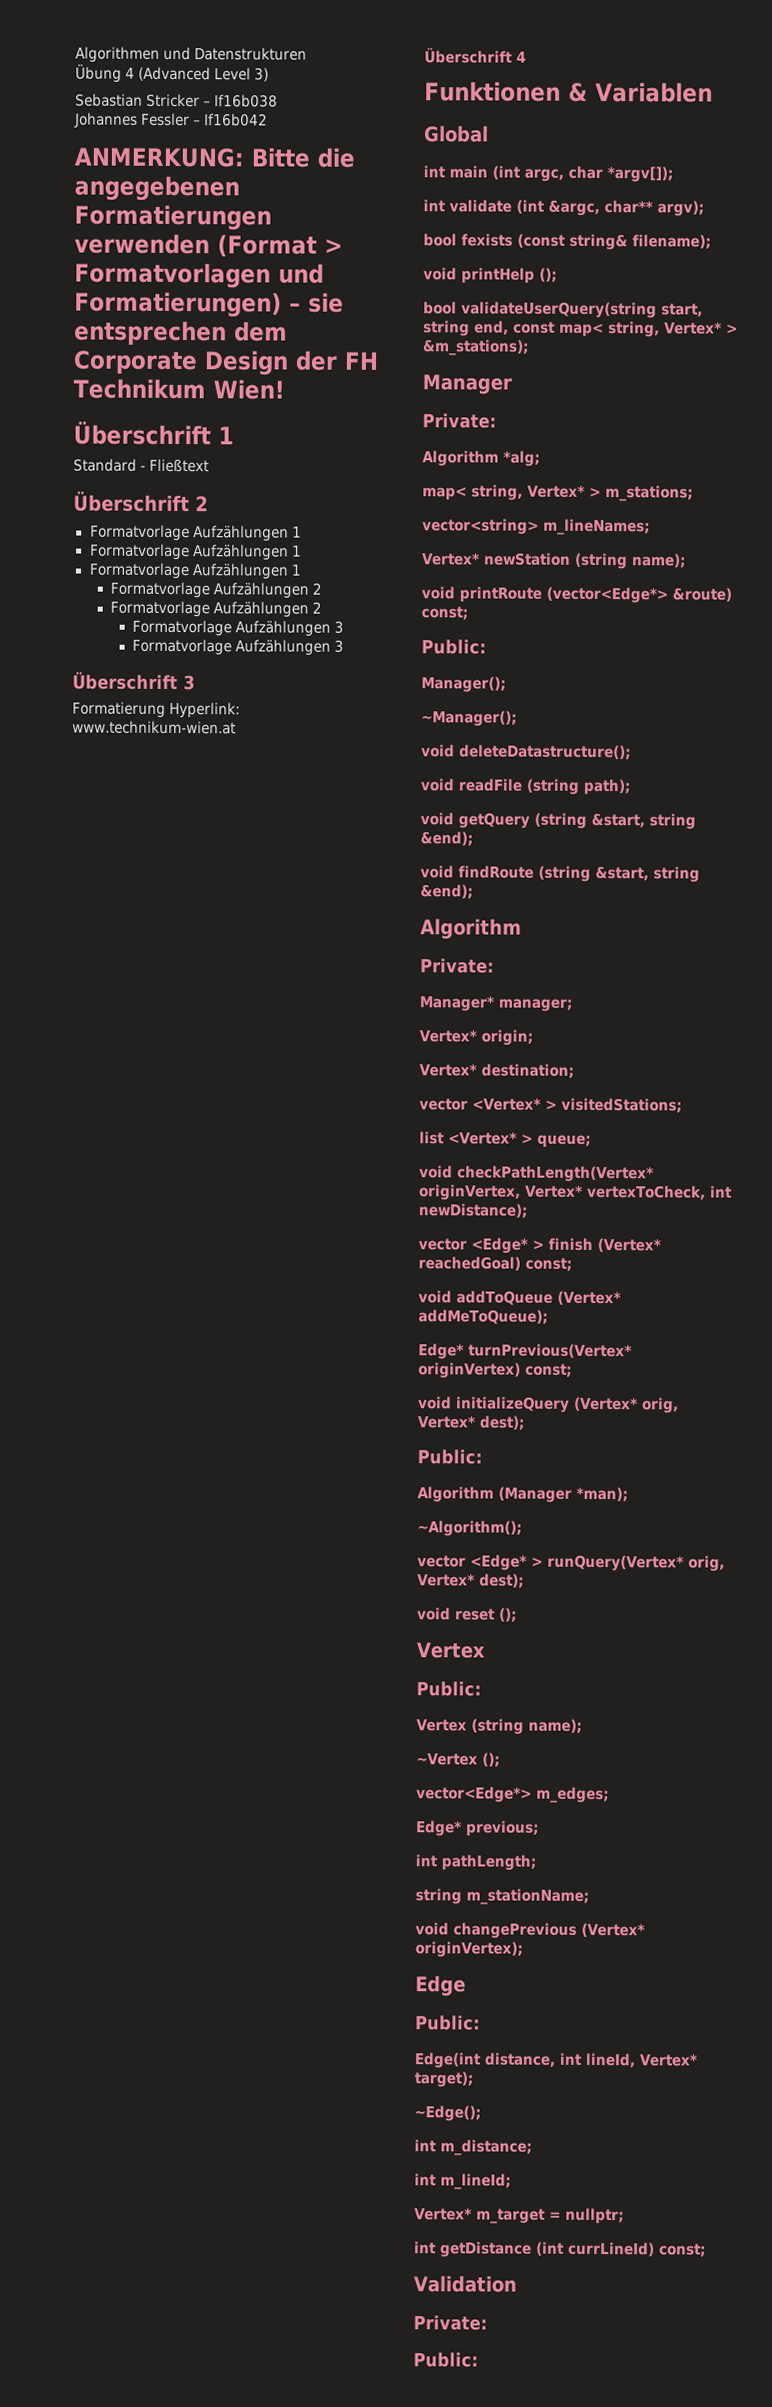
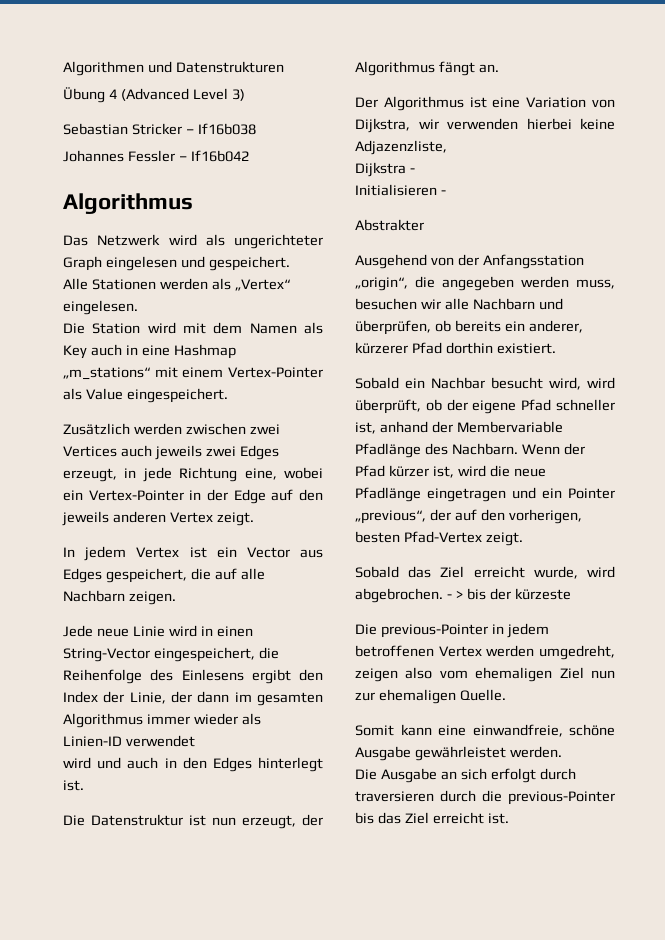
  Johannes Fessler – If16b042
- ANMERKUNG: Bitte die angegebenen Formatierungen verwenden (Format > Formatvorlagen und Formatierungen) – sie entsprechen dem Corporate Design der FH Technikum Wien!
- Überschrift 1
- Standard - Fließtext
- Überschrift 2
- Formatvorlage Aufzählungen 1
- Formatvorlage Aufzählungen 1
- Formatvorlage Aufzählungen 1
- Formatvorlage Aufzählungen 2
- Formatvorlage Aufzählungen 2
- Formatvorlage Aufzählungen 3
- Formatvorlage Aufzählungen 3
- Überschrift 3
- Formatierung Hyperlink: www.technikum-wien.at
- Überschrift 4
- Funktionen & Variablen
- Global
- int main (int argc, char *argv[]);
- int validate (int &argc, char** argv);
- bool fexists (const string& filename);
- void printHelp ();
- bool validateUserQuery(string start, string end, const map< string, Vertex* > &m_stations);
- Manager
- Private:
- Algorithm *alg;
- map< string, Vertex* > m_stations;
- vector<string> m_lineNames;
- Vertex* newStation (string name);
- void printRoute (vector<Edge*> &route) const;
- Public:
- Manager();
- ~Manager();
- void deleteDatastructure();
- void readFile (string path);
- void getQuery (string &start, string &end);
- void findRoute (string &start, string &end);
- Algorithm
- Private:
- Manager* manager;
- Vertex* origin;
- Vertex* destination;
- vector <Vertex* > visitedStations;
- list <Vertex* > queue;
- void checkPathLength(Vertex* originVertex, Vertex* vertexToCheck, int newDistance);
- vector <Edge* > finish (Vertex* reachedGoal) const;
- void addToQueue (Vertex* addMeToQueue);
- Edge* turnPrevious(Vertex* originVertex) const;
- void initializeQuery (Vertex* orig, Vertex* dest);
- Public:
- Algorithm (Manager *man);
- ~Algorithm();
- vector <Edge* > runQuery(Vertex* orig, Vertex* dest);
- void reset ();
- Vertex
- Public:
- Vertex (string name);
- ~Vertex ();
- vector<Edge*> m_edges;
- Edge* previous;
- int pathLength;
- string m_stationName;
- void changePrevious (Vertex* originVertex);
- Edge
- Public:
- Edge(int distance, int lineId, Vertex* target);
- ~Edge();
- int m_distance;
- int m_lineId;
- Vertex* m_target = nullptr;
- int getDistance (int currLineId) const;
- Validation
- Private:
- Public:
+ Algorithmus
+ Das Netzwerk wird als ungerichteter Graph eingelesen und gespeichert.
+ Alle Stationen werden als „Vertex“ eingelesen.
+ Die Station wird mit dem Namen als Key auch in eine Hashmap „m_stations“ mit einem Vertex-Pointer als Value eingespeichert.
+ Zusätzlich werden zwischen zwei Vertices auch jeweils zwei Edges erzeugt, in jede Richtung eine, wobei ein Vertex-Pointer in der Edge auf den jeweils anderen Vertex zeigt.
+ In jedem Vertex ist ein Vector aus Edges gespeichert, die auf alle Nachbarn zeigen.
+ Jede neue Linie wird in einen String-Vector eingespeichert, die Reihenfolge des Einlesens ergibt den Index der Linie, der dann im gesamten Algorithmus immer wieder als Linien-ID verwendet
+ wird und auch in den Edges hinterlegt ist.
+ Die Datenstruktur ist nun erzeugt, der Algorithmus fängt an.
+ Der Algorithmus ist eine Variation von Dijkstra, wir verwenden hierbei keine Adjazenzliste,
+ Dijkstra -
+ Initialisieren -
+ Abstrakter
+ Ausgehend von der Anfangsstation „origin“, die angegeben werden muss, besuchen wir alle Nachbarn und überprüfen, ob bereits ein anderer, kürzerer Pfad dorthin existiert.
+ Sobald ein Nachbar besucht wird, wird überprüft, ob der eigene Pfad schneller ist, anhand der Membervariable Pfadlänge des Nachbarn. Wenn der Pfad kürzer ist, wird die neue Pfadlänge eingetragen und ein Pointer „previous“, der auf den vorherigen, besten Pfad-Vertex zeigt.
+ Sobald das Ziel erreicht wurde, wird abgebrochen. - > bis der kürzeste
+ Die previous-Pointer in jedem betroffenen Vertex werden umgedreht, zeigen also vom ehemaligen Ziel nun zur ehemaligen Quelle.
+ Somit kann eine einwandfreie, schöne Ausgabe gewährleistet werden.
+ Die Ausgabe an sich erfolgt durch traversieren durch die previous-Pointer bis das Ziel erreicht ist.

